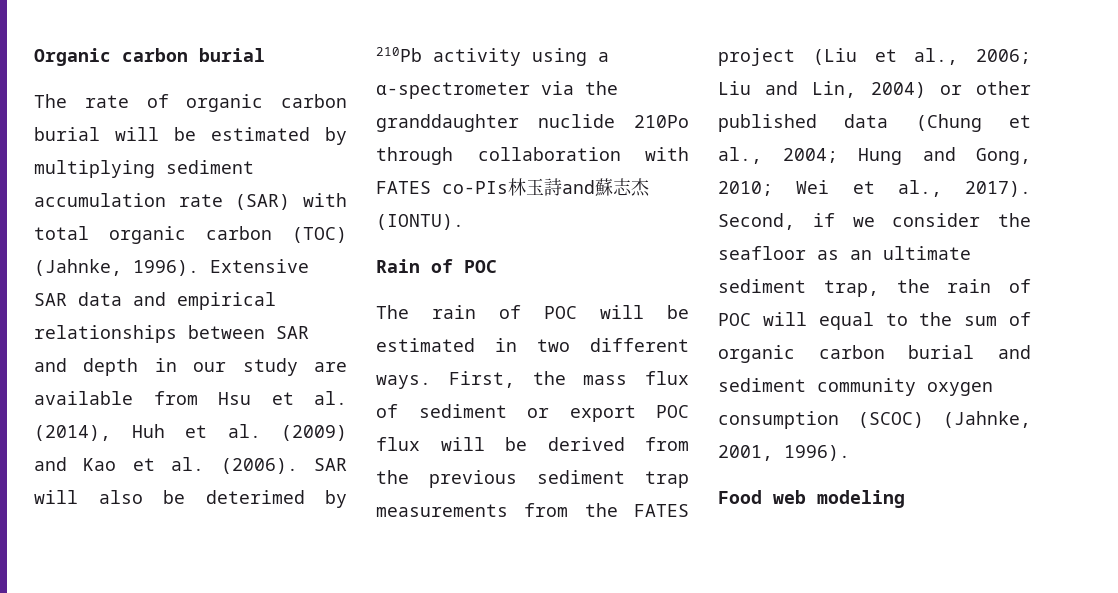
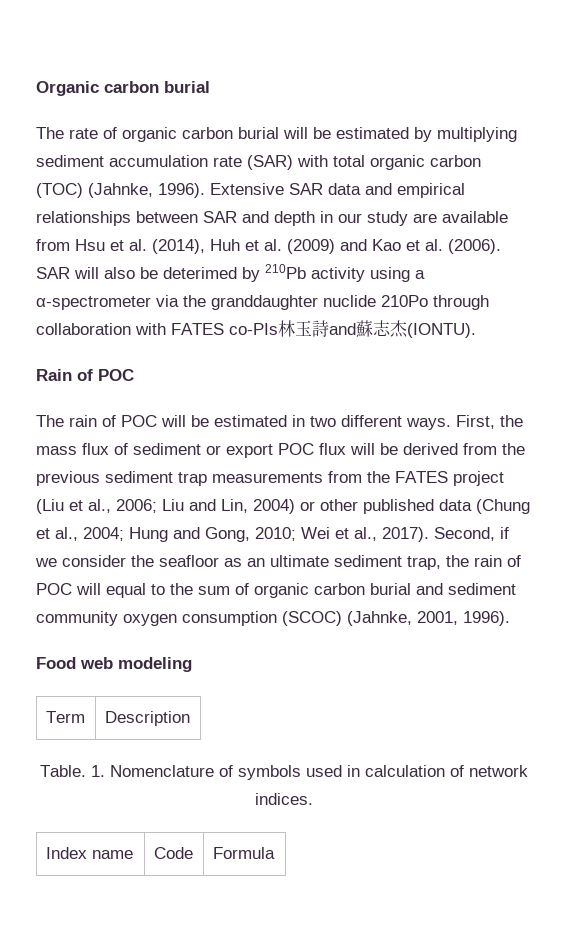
+ Term | Description
+ Table. 1. Nomenclature of symbols used in calculation of network indices.
+ Index name | Code | Formula

